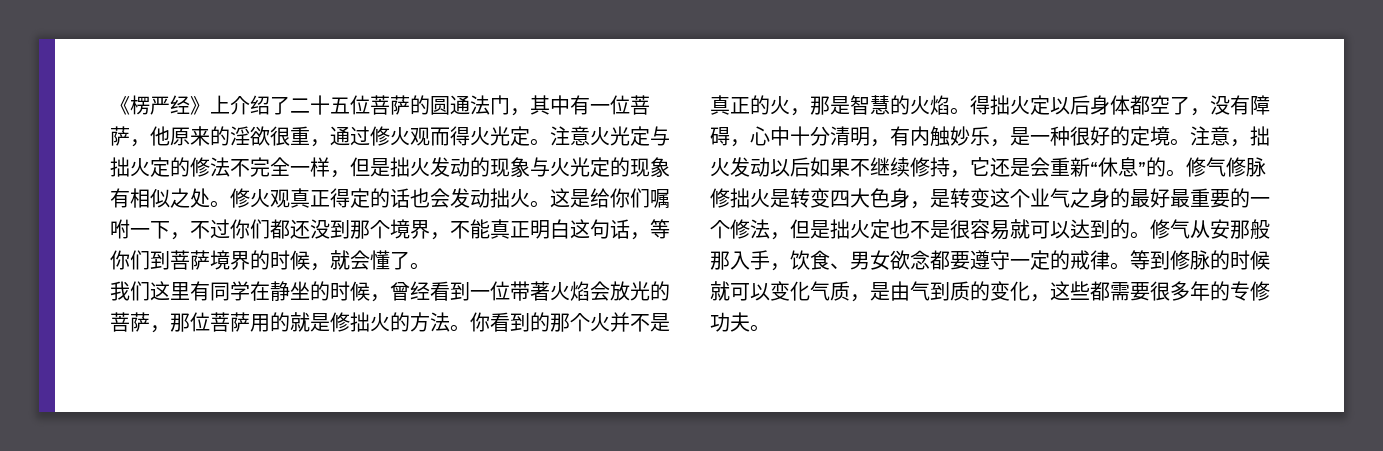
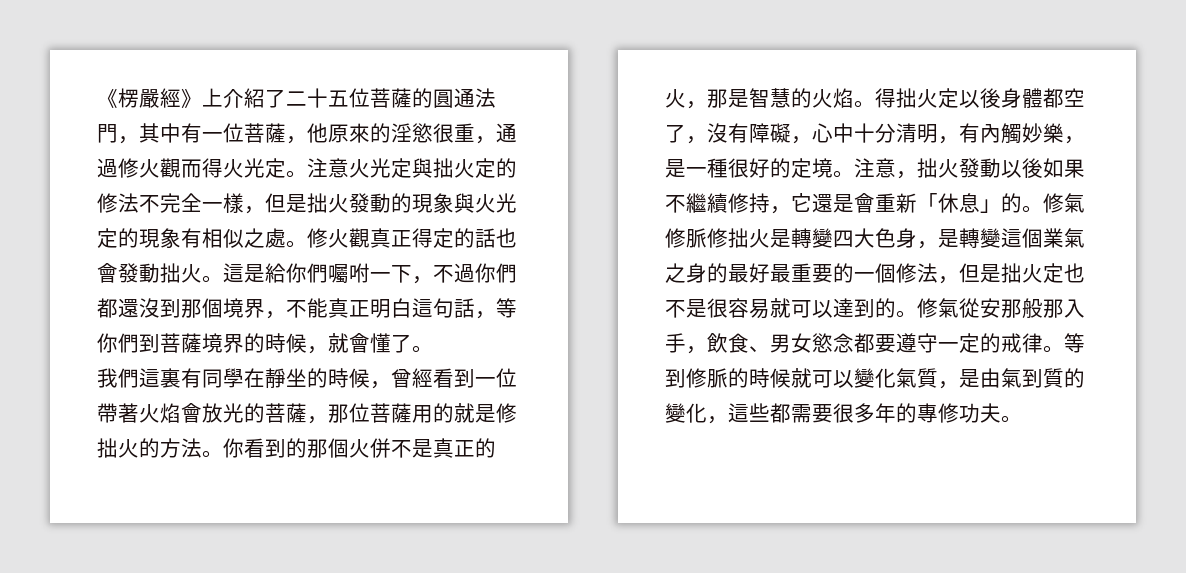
- 《楞严经》上介绍了二十五位菩萨的圆通法门，其中有一位菩萨，他原来的淫欲很重，通过修火观而得火光定。
+ 《楞嚴經》上介紹了二十五位菩薩的圓通法門，其中有一位菩薩，他原來的淫慾很重，通過修火觀而得火光定。
- 注意火光定与拙火定的修法不完全一样，但是拙火发动的现象与火光定的现象有相似之处。修火观真正得定的话也会发动拙火。这是给你们嘱咐一下，不过你们都还没到那个境界，不能真正明白这句话，等你们到菩萨境界的时候，就会懂了。
- 我们这里有同学在静坐的时候，曾经看到一位带著火焰会放光的菩萨，那位菩萨用的就是修拙火的方法。
+ 注意火光定與拙火定的修法不完全一樣，但是拙火發動的現象與火光定的現象有相似之處。修火觀真正得定的話也會發動拙火。這是給你們囑咐一下，不過你們都還沒到那個境界，不能真正明白這句話，等你們到菩薩境界的時候，就會懂了。
+ 我們這裏有同學在靜坐的時候，曾經看到一位帶著火焰會放光的菩薩，那位菩薩用的就是修拙火的方法。
- 你看到的那个火并不是真正的火，那是智慧的火焰。
+ 你看到的那個火併不是真正的火，那是智慧的火焰。
- 得拙火定以后身体都空了，没有障碍，心中十分清明，有内触妙乐，是一种很好的定境。
+ 得拙火定以後身體都空了，沒有障礙，心中十分清明，有內觸妙樂，是一種很好的定境。
- 注意，拙火发动以后如果不继续修持，它还是会重新“休息”的。修气修脉修拙火是转变四大色身，是转变这个业气之身的最好最重要的一个修法，但是拙火定也不是很容易就可以达到的。
+ 注意，拙火發動以後如果不繼續修持，它還是會重新「休息」的。修氣修脈修拙火是轉變四大色身，是轉變這個業氣之身的最好最重要的一個修法，但是拙火定也不是很容易就可以達到的。
- 修气从安那般那入手，饮食、男女欲念都要遵守一定的戒律。
+ 修氣從安那般那入手，飲食、男女慾念都要遵守一定的戒律。
- 等到修脉的时候就可以变化气质，是由气到质的变化，这些都需要很多年的专修功夫。
+ 等到修脈的時候就可以變化氣質，是由氣到質的變化，這些都需要很多年的專修功夫。

